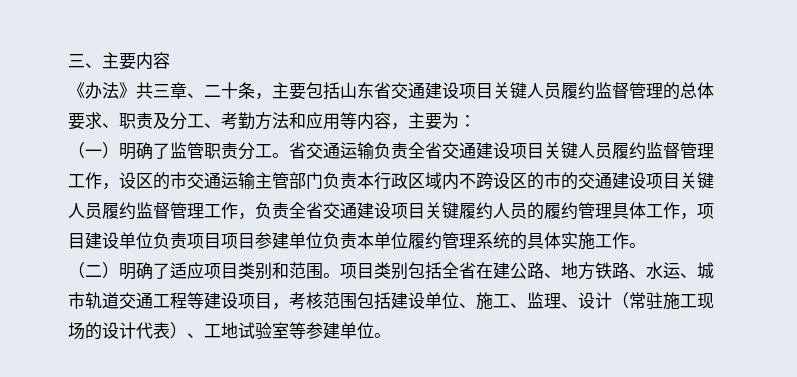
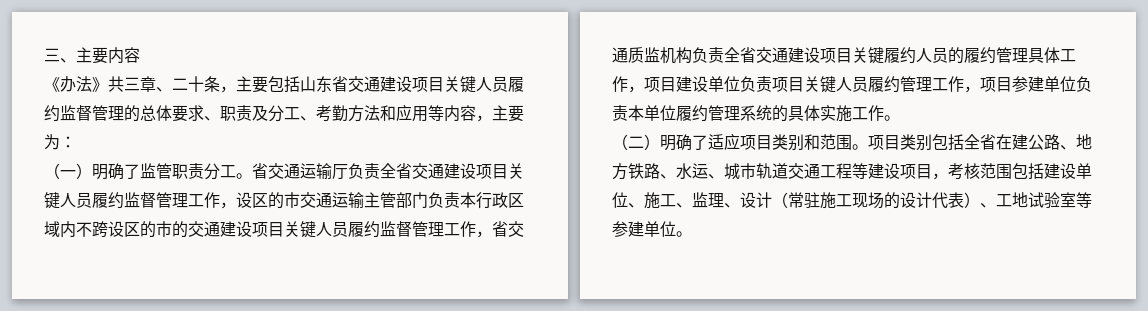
- 省交通运输负责全省交通建设项目关键人员履约监督管理工作，设区的市交通运输主管部门负责本行政区域内不跨设区的市的交通建设项目关键人员履约监督管理工作，负责全省交通建设项目关键履约人员的履约管理具体工作，项目建设单位负责项目项目参建单位负责本单位履约管理系统的具体实施工作。
+ 省交通运输厅负责全省交通建设项目关键人员履约监督管理工作，设区的市交通运输主管部门负责本行政区域内不跨设区的市的交通建设项目关键人员履约监督管理工作，省交通质监机构负责全省交通建设项目关键履约人员的履约管理具体工作，项目建设单位负责项目关键人员履约管理工作，项目参建单位负责本单位履约管理系统的具体实施工作。

